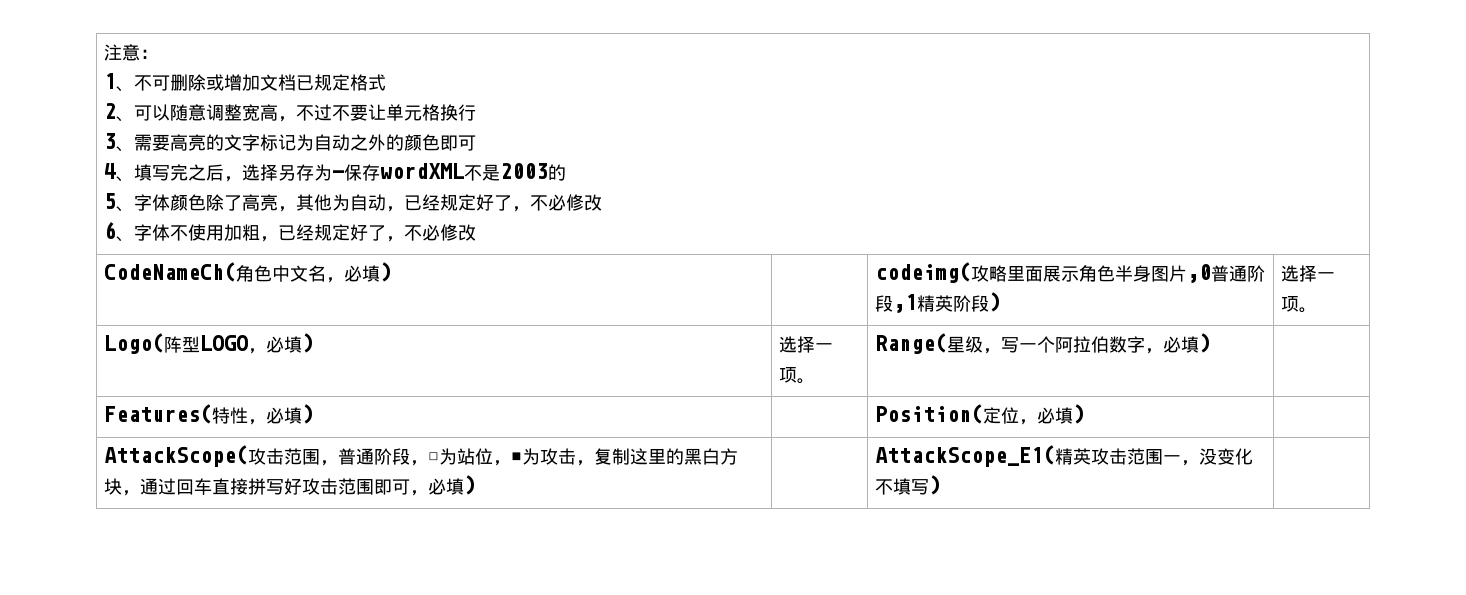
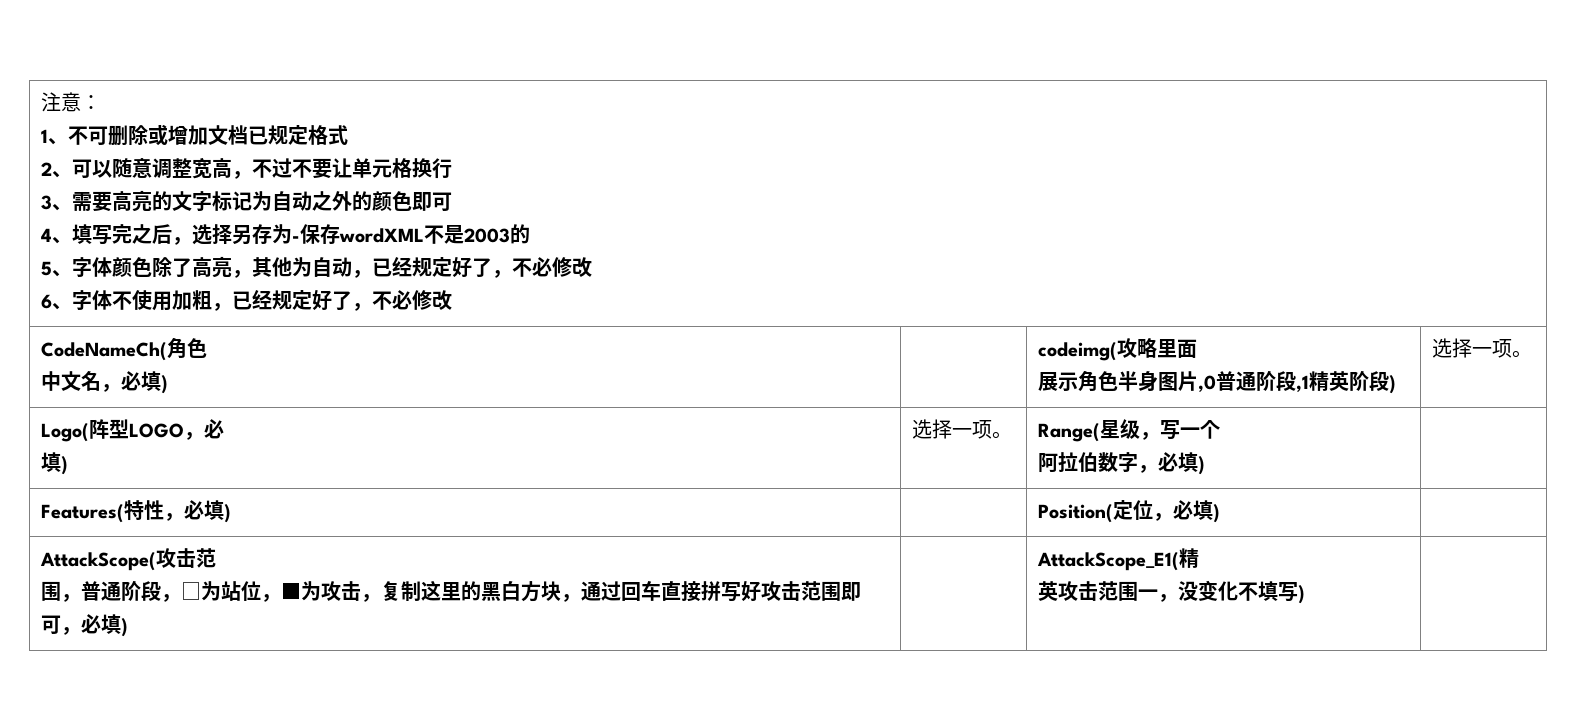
- CodeNameCh(角色中文名，必填) | | codeimg(攻略里面展示角色半身图片,0普通阶段,1精英阶段) | 选择一项。
+ CodeNameCh(角色
+ 中文名，必填) | | codeimg(攻略里面
+ 展示角色半身图片,0普通阶段,1精英阶段) | 选择一项。
- Logo(阵型LOGO，必填) | 选择一项。 | Range(星级，写一个阿拉伯数字，必填) |
+ Logo(阵型LOGO，必
+ 填) | 选择一项。 | Range(星级，写一个
+ 阿拉伯数字，必填) |
- AttackScope(攻击范围，普通阶段，□为站位，■为攻击，复制这里的黑白方块，通过回车直接拼写好攻击范围即可，必填) | | AttackScope_E1(精英攻击范围一，没变化不填写) |
+ AttackScope(攻击范
+ 围，普通阶段，□为站位，■为攻击，复制这里的黑白方块，通过回车直接拼写好攻击范围即可，必填) | | AttackScope_E1(精
+ 英攻击范围一，没变化不填写) |

